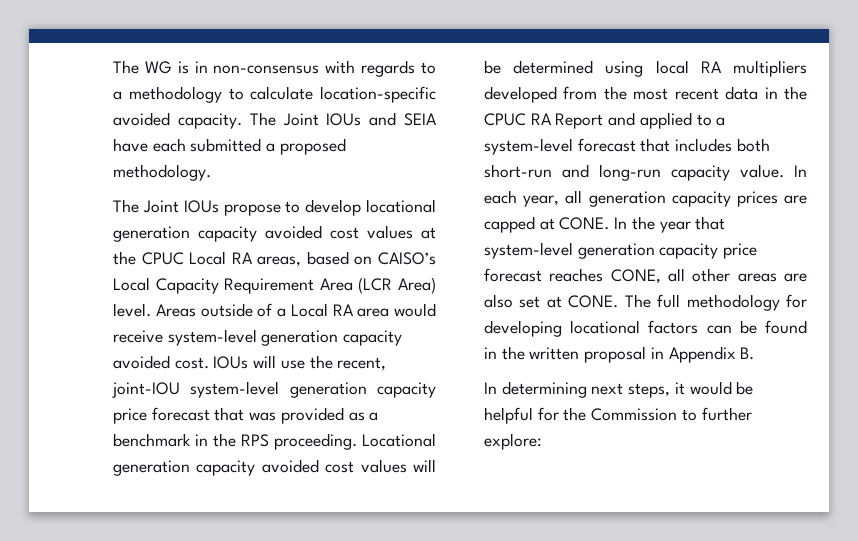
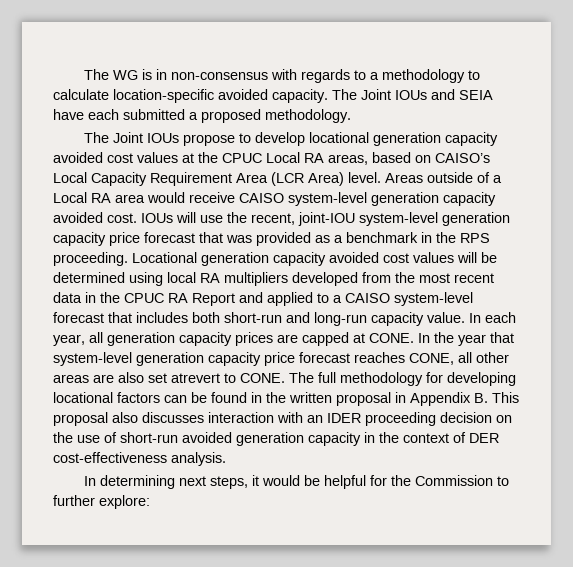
- Areas outside of a Local RA area would receive system-level generation capacity avoided cost.
+ Areas outside of a Local RA area would receive CAISO system-level generation capacity avoided cost.
- Locational generation capacity avoided cost values will be determined using local RA multipliers developed from the most recent data in the CPUC RA Report and applied to a system-level forecast that includes both short-run and long-run capacity value.
+ Locational generation capacity avoided cost values will be determined using local RA multipliers developed from the most recent data in the CPUC RA Report and applied to a CAISO system-level forecast that includes both short-run and long-run capacity value.
- In the year that system-level generation capacity price forecast reaches CONE, all other areas are also set at CONE.
+ In the year that system-level generation capacity price forecast reaches CONE, all other areas are also set atrevert to CONE.
- The full methodology for developing locational factors can be found in the written proposal in Appendix B.
+ The full methodology for developing locational factors can be found in the written proposal in Appendix B. This proposal also discusses interaction with an IDER proceeding decision on the use of short-run avoided generation capacity in the context of DER cost-effectiveness analysis.

